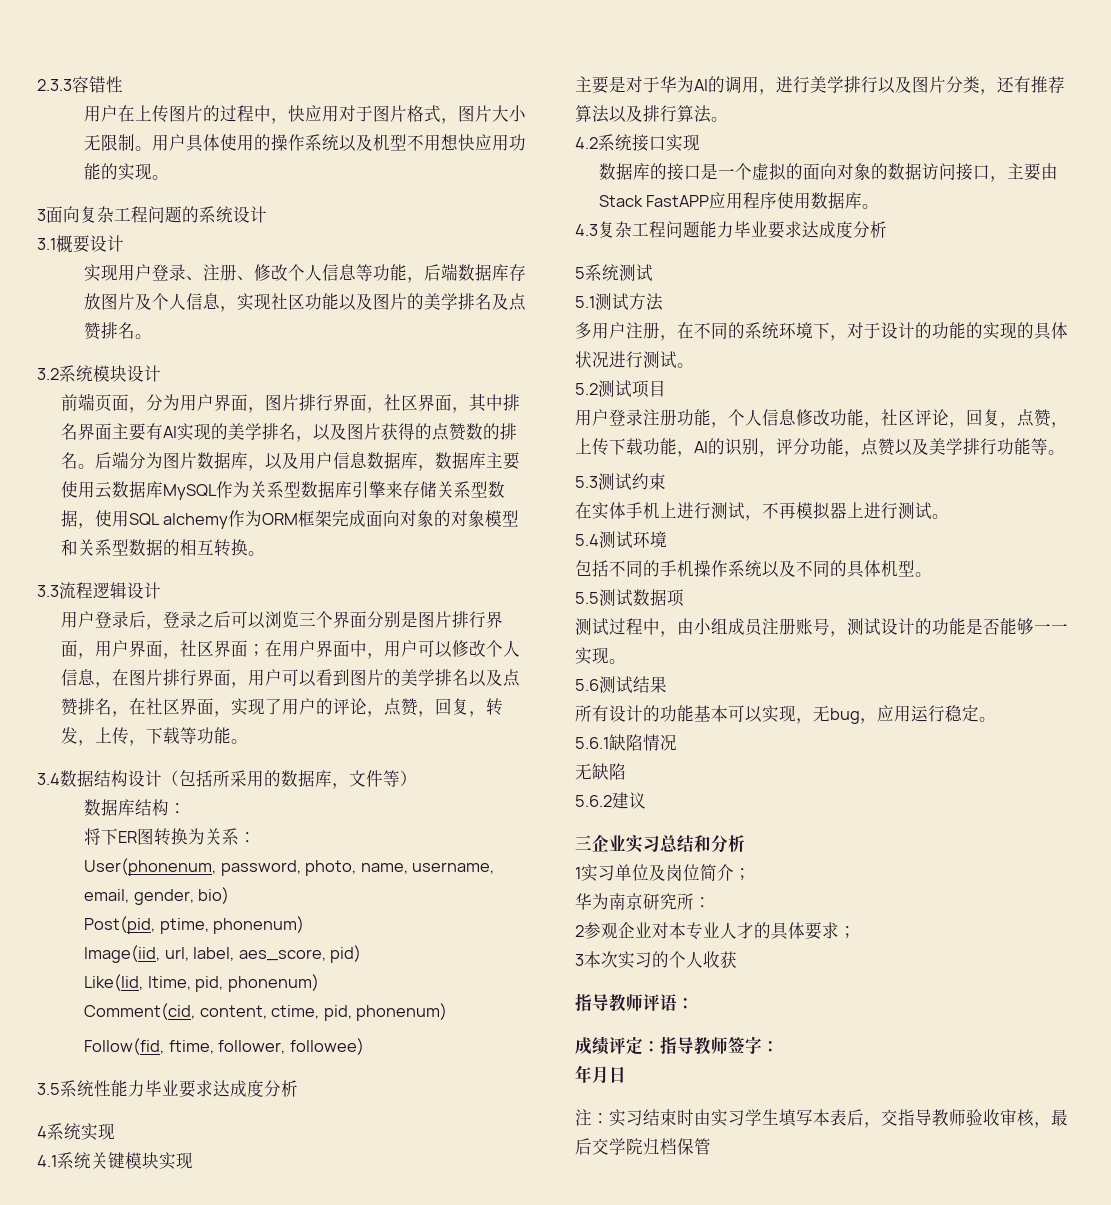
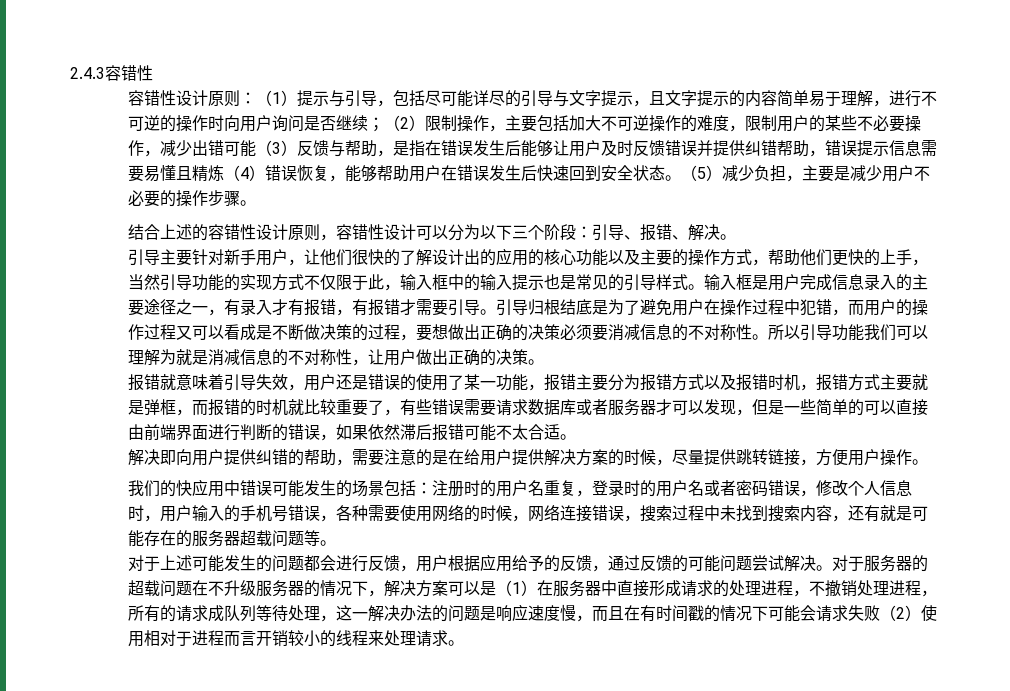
- 2.3.3容错性
+ 2.4.3容错性
- 用户在上传图片的过程中，快应用对于图片格式，图片大小无限制。用户具体使用的操作系统以及机型不用想快应用功能的实现。
- 3面向复杂工程问题的系统设计
- 3.1概要设计
- 实现用户登录、注册、修改个人信息等功能，后端数据库存放图片及个人信息，实现社区功能以及图片的美学排名及点赞排名。
- 3.2系统模块设计
- 前端页面，分为用户界面，图片排行界面，社区界面，其中排名界面主要有AI实现的美学排名，以及图片获得的点赞数的排名。后端分为图片数据库，以及用户信息数据库，数据库主要使用云数据库MySQL作为关系型数据库引擎来存储关系型数据，使用SQL alchemy作为ORM框架完成面向对象的对象模型和关系型数据的相互转换。
- 3.3流程逻辑设计
- 用户登录后，登录之后可以浏览三个界面分别是图片排行界面，用户界面，社区界面；在用户界面中，用户可以修改个人信息，在图片排行界面，用户可以看到图片的美学排名以及点赞排名，在社区界面，实现了用户的评论，点赞，回复，转发，上传，下载等功能。
- 3.4数据结构设计（包括所采用的数据库，文件等）
- 数据库结构：
- 将下ER图转换为关系：
- User(phonenum, password, photo, name, username, email, gender, bio)
- Post(pid, ptime, phonenum)
- Image(iid, url, label, aes_score, pid)
- Like(lid, ltime, pid, phonenum)
- Comment(cid, content, ctime, pid, phonenum)
- Follow(fid, ftime, follower, followee)
- 3.5系统性能力毕业要求达成度分析
- 4系统实现
- 4.1系统关键模块实现
- 主要是对于华为AI的调用，进行美学排行以及图片分类，还有推荐算法以及排行算法。
- 4.2系统接口实现
- 数据库的接口是一个虚拟的面向对象的数据访问接口，主要由Stack FastAPP应用程序使用数据库。
- 4.3复杂工程问题能力毕业要求达成度分析
- 5系统测试
- 5.1测试方法
- 多用户注册，在不同的系统环境下，对于设计的功能的实现的具体状况进行测试。
- 5.2测试项目
- 用户登录注册功能，个人信息修改功能，社区评论，回复，点赞，上传下载功能，AI的识别，评分功能，点赞以及美学排行功能等。
- 5.3测试约束
- 在实体手机上进行测试，不再模拟器上进行测试。
- 5.4测试环境
- 包括不同的手机操作系统以及不同的具体机型。
- 5.5测试数据项
- 测试过程中，由小组成员注册账号，测试设计的功能是否能够一一实现。
- 5.6测试结果
- 所有设计的功能基本可以实现，无bug，应用运行稳定。
- 5.6.1缺陷情况
- 无缺陷
- 5.6.2建议
- 三企业实习总结和分析
- 1实习单位及岗位简介；
- 华为南京研究所：
- 2参观企业对本专业人才的具体要求；
- 3本次实习的个人收获
- 指导教师评语：
- 成绩评定：指导教师签字：
- 年月日
- 注：实习结束时由实习学生填写本表后，交指导教师验收审核，最后交学院归档保管
+ 容错性设计原则：（1）提示与引导，包括尽可能详尽的引导与文字提示，且文字提示的内容简单易于理解，进行不可逆的操作时向用户询问是否继续；（2）限制操作，主要包括加大不可逆操作的难度，限制用户的某些不必要操作，减少出错可能（3）反馈与帮助，是指在错误发生后能够让用户及时反馈错误并提供纠错帮助，错误提示信息需要易懂且精炼（4）错误恢复，能够帮助用户在错误发生后快速回到安全状态。（5）减少负担，主要是减少用户不必要的操作步骤。
+ 结合上述的容错性设计原则，容错性设计可以分为以下三个阶段：引导、报错、解决。
+ 引导主要针对新手用户，让他们很快的了解设计出的应用的核心功能以及主要的操作方式，帮助他们更快的上手，当然引导功能的实现方式不仅限于此，输入框中的输入提示也是常见的引导样式。输入框是用户完成信息录入的主要途径之一，有录入才有报错，有报错才需要引导。引导归根结底是为了避免用户在操作过程中犯错，而用户的操作过程又可以看成是不断做决策的过程，要想做出正确的决策必须要消减信息的不对称性。所以引导功能我们可以理解为就是消减信息的不对称性，让用户做出正确的决策。
+ 报错就意味着引导失效，用户还是错误的使用了某一功能，报错主要分为报错方式以及报错时机，报错方式主要就是弹框，而报错的时机就比较重要了，有些错误需要请求数据库或者服务器才可以发现，但是一些简单的可以直接由前端界面进行判断的错误，如果依然滞后报错可能不太合适。
+ 解决即向用户提供纠错的帮助，需要注意的是在给用户提供解决方案的时候，尽量提供跳转链接，方便用户操作。
+ 我们的快应用中错误可能发生的场景包括：注册时的用户名重复，登录时的用户名或者密码错误，修改个人信息时，用户输入的手机号错误，各种需要使用网络的时候，网络连接错误，搜索过程中未找到搜索内容，还有就是可能存在的服务器超载问题等。
+ 对于上述可能发生的问题都会进行反馈，用户根据应用给予的反馈，通过反馈的可能问题尝试解决。对于服务器的超载问题在不升级服务器的情况下，解决方案可以是（1）在服务器中直接形成请求的处理进程，不撤销处理进程，所有的请求成队列等待处理，这一解决办法的问题是响应速度慢，而且在有时间戳的情况下可能会请求失败（2）使用相对于进程而言开销较小的线程来处理请求。

